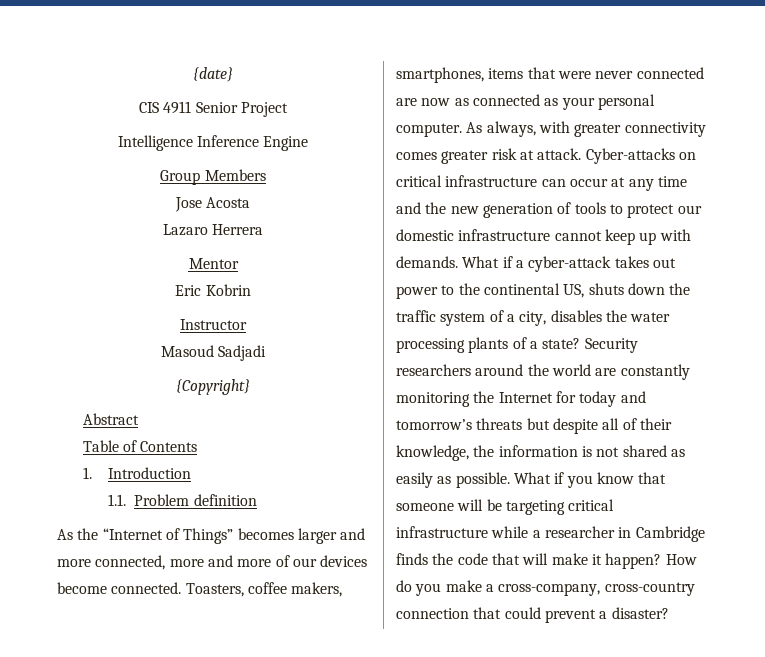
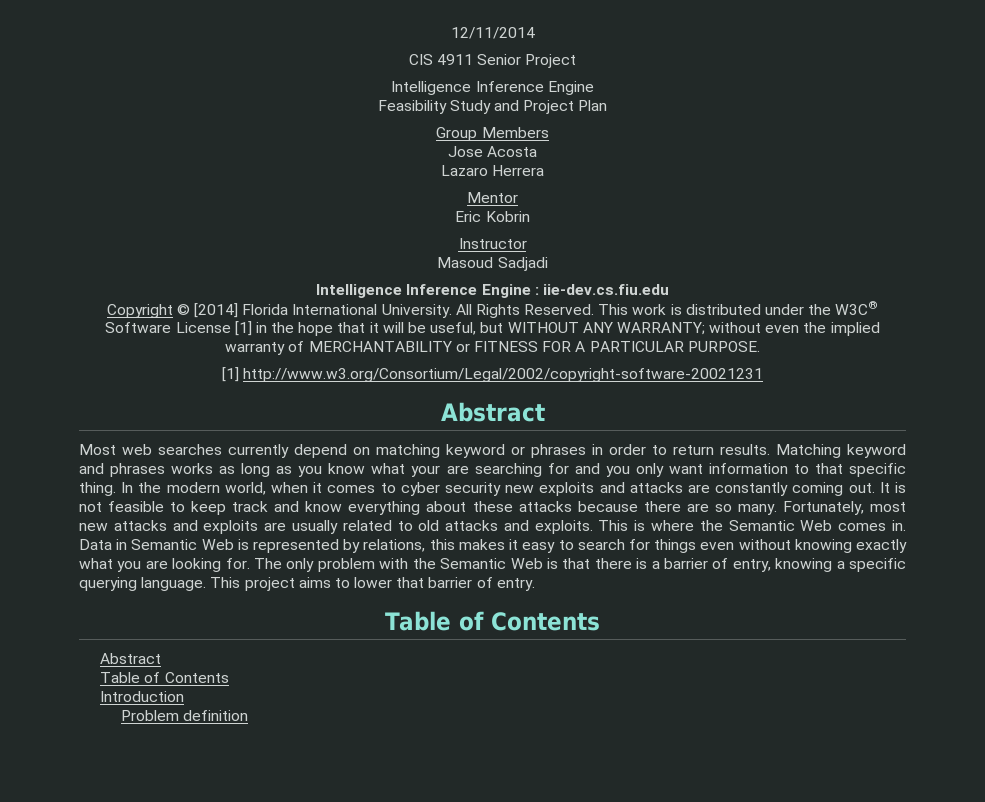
- {date}
+ 12/11/2014
+ Feasibility Study and Project Plan
- {Copyright}
+ Intelligence Inference Engine : iie-dev.cs.fiu.edu
+ Copyright © [2014] Florida International University. All Rights Reserved. This work is distributed under the W3C® Software License [1] in the hope that it will be useful, but WITHOUT ANY WARRANTY; without even the implied warranty of MERCHANTABILITY or FITNESS FOR A PARTICULAR PURPOSE.
+ [1] http://www.w3.org/Consortium/Legal/2002/copyright-software-20021231
+ Abstract
+ Most web searches currently depend on matching keyword or phrases in order to return results. Matching keyword and phrases works as long as you know what your are searching for and you only want information to that specific thing. In the modern world, when it comes to cyber security new exploits and attacks are constantly coming out. It is not feasible to keep track and know everything about these attacks because there are so many. Fortunately, most new attacks and exploits are usually related to old attacks and exploits. This is where the Semantic Web comes in. Data in Semantic Web is represented by relations, this makes it easy to search for things even without knowing exactly what you are looking for. The only problem with the Semantic Web is that there is a barrier of entry, knowing a specific querying language. This project aims to lower that barrier of entry.
+ Table of Contents
- 1. Introduction
+ Introduction
- 1.1. Problem definition
+ Problem definition
- As the “Internet of Things” becomes larger and more connected, more and more of our devices become connected. Toasters, coffee makers, smartphones, items that were never connected are now as connected as your personal computer. As always, with greater connectivity comes greater risk at attack. Cyber-attacks on critical infrastructure can occur at any time and the new generation of tools to protect our domestic infrastructure cannot keep up with demands. What if a cyber-attack takes out power to the continental US, shuts down the traffic system of a city, disables the water processing plants of a state? Security researchers around the world are constantly monitoring the Internet for today and tomorrow’s threats but despite all of their knowledge, the information is not shared as easily as possible. What if you know that someone will be targeting critical infrastructure while a researcher in Cambridge finds the code that will make it happen? How do you make a cross-company, cross-country connection that could prevent a disaster?

